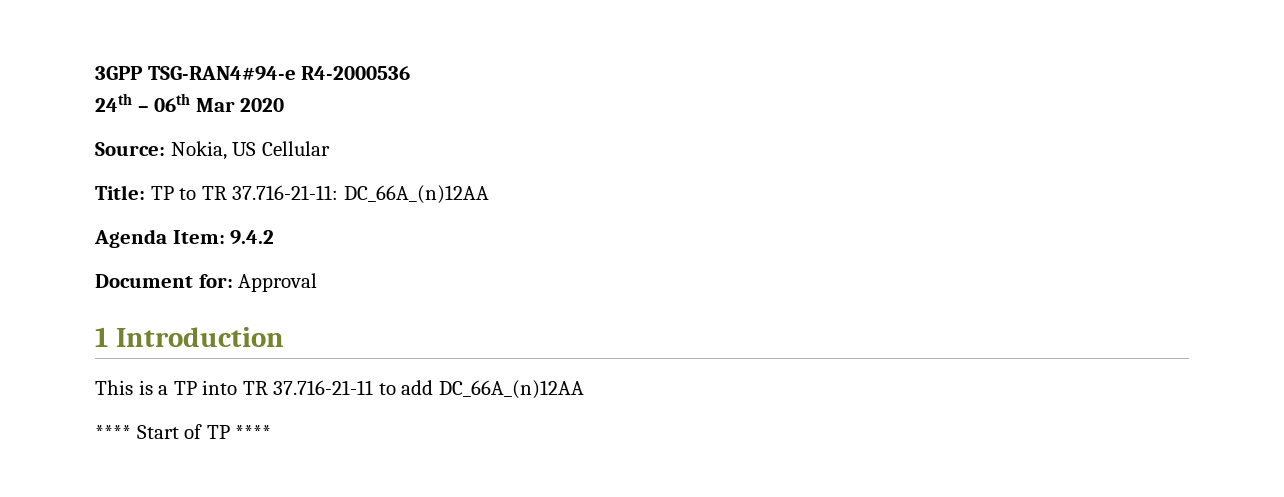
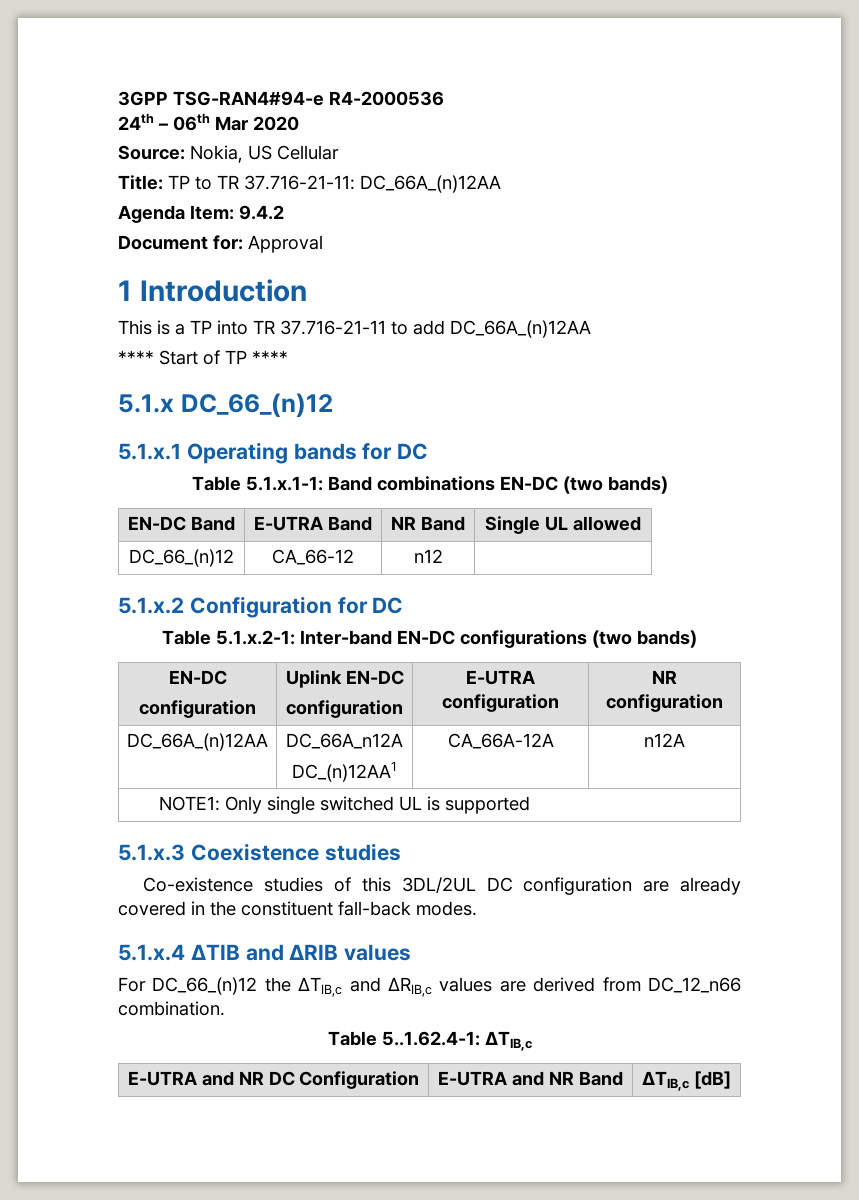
+ 5.1.x DC_66_(n)12
+ 5.1.x.1 Operating bands for DC
+ Table 5.1.x.1-1: Band combinations EN-DC (two bands)
+ EN-DC Band | E-UTRA Band | NR Band | Single UL allowed
+ DC_66_(n)12 | CA_66-12 | n12 |
+ 5.1.x.2 Configuration for DC
+ Table 5.1.x.2-1: Inter-band EN-DC configurations (two bands)
+ EN-DC
+ configuration | Uplink EN-DC
+ configuration | E-UTRA configuration | NR configuration
+ DC_66A_(n)12AA | DC_66A_n12A
+ DC_(n)12AA1 | CA_66A-12A | n12A
+ NOTE1: Only single switched UL is supported
+ 5.1.x.3 Coexistence studies
+ Co-existence studies of this 3DL/2UL DC configuration are already covered in the constituent fall-back modes.
+ 5.1.x.4 ∆TIB and ∆RIB values
+ For DC_66_(n)12 the ΔTIB,c and ΔRIB,c values are derived from DC_12_n66 combination.
+ Table 5..1.62.4-1: ΔTIB,c
+ E-UTRA and NR DC Configuration | E-UTRA and NR Band | ΔTIB,c [dB]

